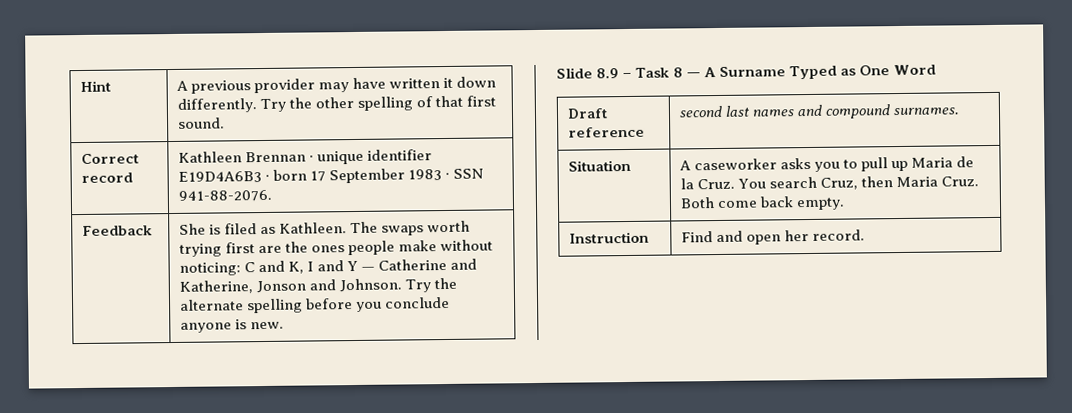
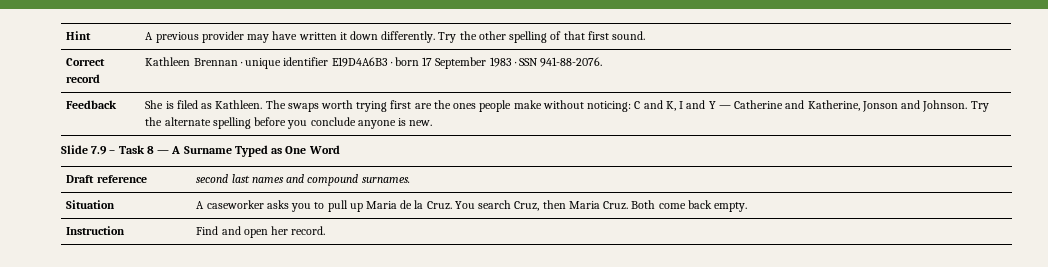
- Slide 8.9 – Task 8 — A Surname Typed as One Word
+ Slide 7.9 – Task 8 — A Surname Typed as One Word

